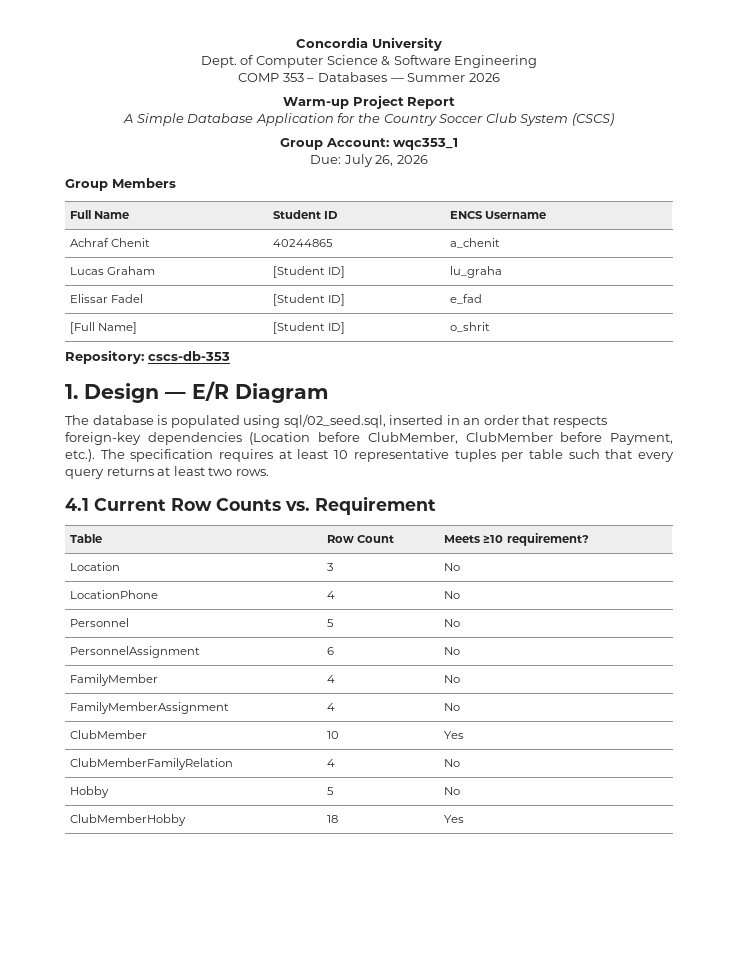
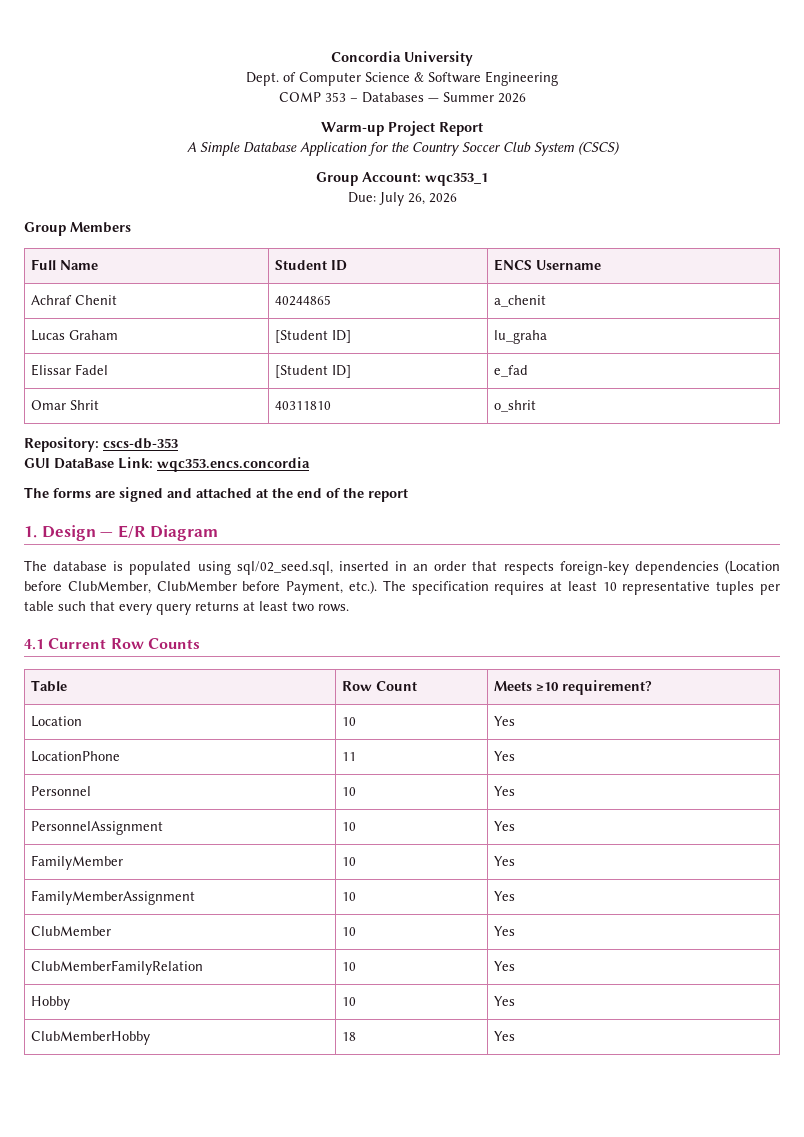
- [Full Name] | [Student ID] | o_shrit
+ Omar Shrit | 40311810 | o_shrit
+ GUI DataBase Link: wqc353.encs.concordia
+ The forms are signed and attached at the end of the report
- 4.1 Current Row Counts vs. Requirement
+ 4.1 Current Row Counts
- Location | 3 | No
+ Location | 10 | Yes
- LocationPhone | 4 | No
+ LocationPhone | 11 | Yes
- Personnel | 5 | No
+ Personnel | 10 | Yes
- PersonnelAssignment | 6 | No
+ PersonnelAssignment | 10 | Yes
- FamilyMember | 4 | No
+ FamilyMember | 10 | Yes
- FamilyMemberAssignment | 4 | No
+ FamilyMemberAssignment | 10 | Yes
- ClubMemberFamilyRelation | 4 | No
+ ClubMemberFamilyRelation | 10 | Yes
- Hobby | 5 | No
+ Hobby | 10 | Yes

